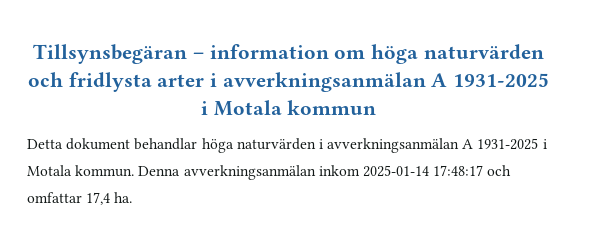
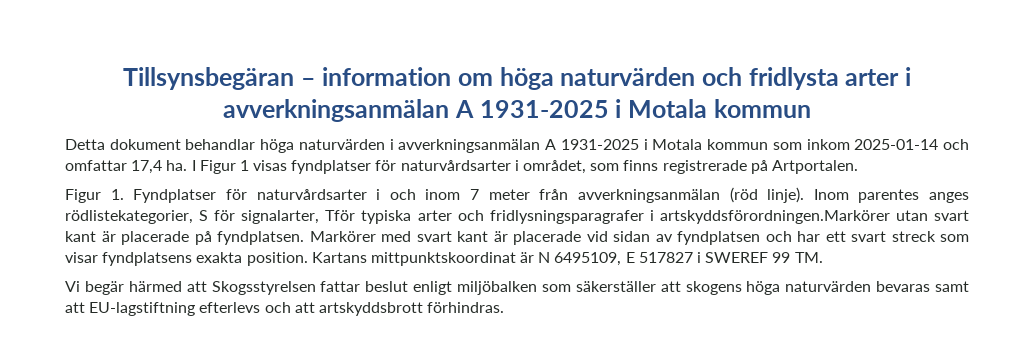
- Detta dokument behandlar höga naturvärden i avverkningsanmälan A 1931-2025 i Motala kommun. Denna avverkningsanmälan inkom 2025-01-14 17:48:17 och omfattar 17,4 ha.
+ Detta dokument behandlar höga naturvärden i avverkningsanmälan A 1931-2025 i Motala kommun som inkom 2025-01-14 och omfattar 17,4 ha.
+ I Figur 1 visas fyndplatser för naturvårdsarter i området, som finns registrerade på Artportalen.
+ Figur 1. Fyndplatser för naturvårdsarter i och inom 7 meter från avverkningsanmälan (röd linje). Inom parentes anges rödlistekategorier, S för signalarter, Tför typiska arter och fridlysningsparagrafer i artskyddsförordningen.Markörer utan svart kant är placerade på fyndplatsen. Markörer med svart kant är placerade vid sidan av fyndplatsen och har ett svart streck som visar fyndplatsens exakta position. Kartans mittpunktskoordinat är N 6495109, E 517827 i SWEREF 99 TM.
+ Vi begär härmed att Skogsstyrelsen fattar beslut enligt miljöbalken som säkerställer att skogens höga naturvärden bevaras samt att EU-lagstiftning efterlevs och att artskyddsbrott förhindras.

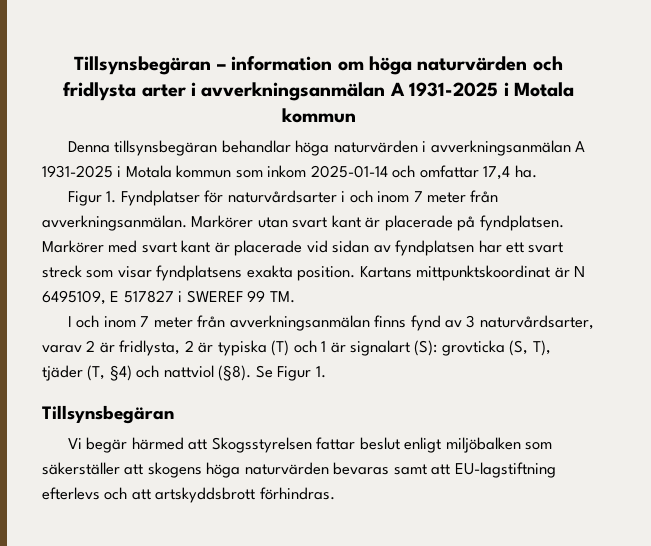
- Detta dokument behandlar höga naturvärden i avverkningsanmälan A 1931-2025 i Motala kommun som inkom 2025-01-14 och omfattar 17,4 ha. I Figur 1 visas fyndplatser för naturvårdsarter i området, som finns registrerade på Artportalen.
+ Denna tillsynsbegäran behandlar höga naturvärden i avverkningsanmälan A 1931-2025 i Motala kommun som inkom 2025-01-14 och omfattar 17,4 ha.
- Figur 1. Fyndplatser för naturvårdsarter i och inom 7 meter från avverkningsanmälan (röd linje). Inom parentes anges rödlistekategorier, S för signalarter, Tför typiska arter och fridlysningsparagrafer i artskyddsförordningen.Markörer utan svart kant är placerade på fyndplatsen.
+ Figur 1. Fyndplatser för naturvårdsarter i och inom 7 meter från avverkningsanmälan. Markörer utan svart kant är placerade på fyndplatsen.
- Markörer med svart kant är placerade vid sidan av fyndplatsen och har ett svart streck som visar fyndplatsens exakta position.
+ Markörer med svart kant är placerade vid sidan av fyndplatsen har ett svart streck som visar fyndplatsens exakta position.
+ I och inom 7 meter från avverkningsanmälan finns fynd av 3 naturvårdsarter, varav 2 är fridlysta, 2 är typiska (T) och 1 är signalart (S): grovticka (S, T), tjäder (T, §4) och nattviol (§8). Se Figur 1.
+ Tillsynsbegäran

